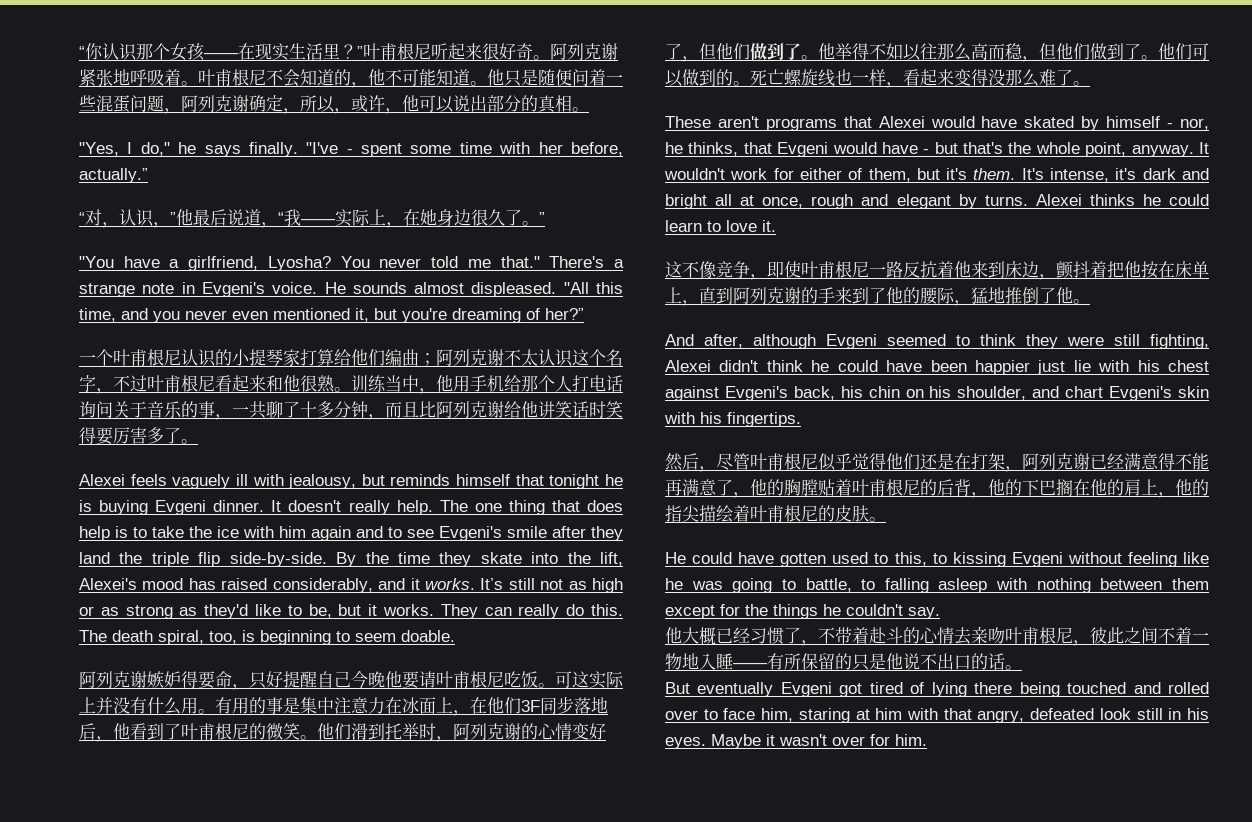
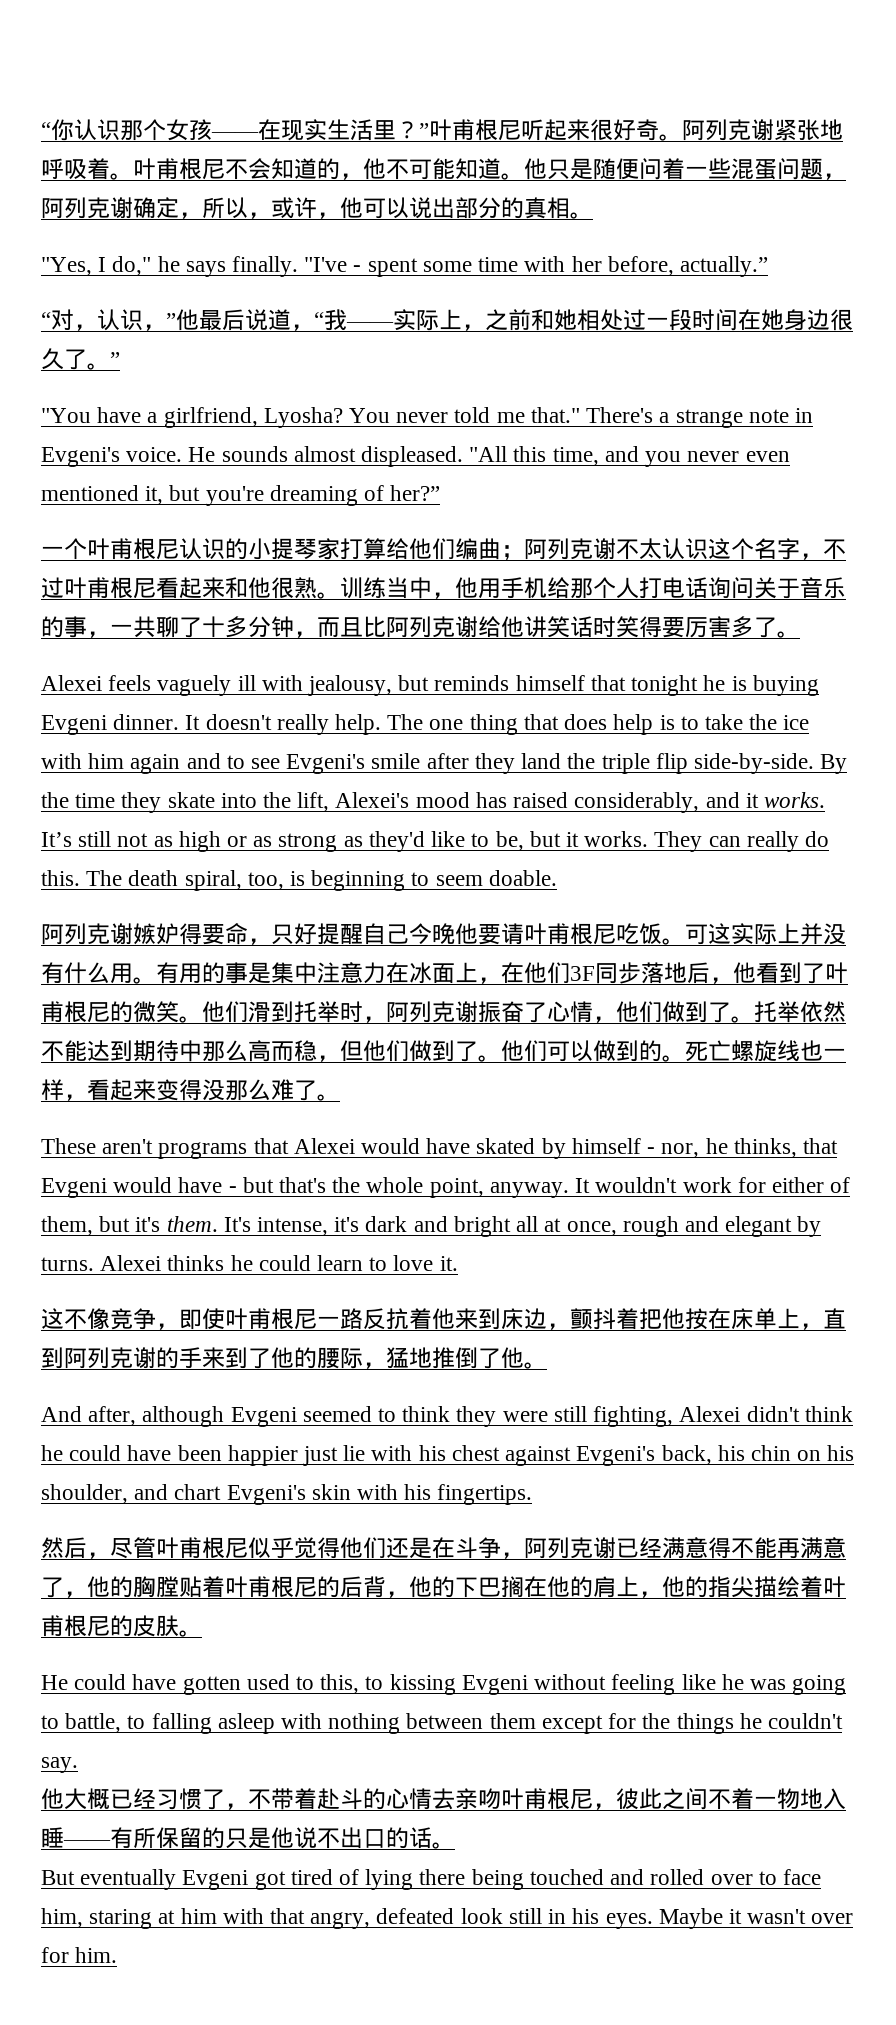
- “对，认识，”他最后说道，“我——实际上，在她身边很久了。”
+ “对，认识，”他最后说道，“我——实际上，之前和她相处过一段时间在她身边很久了。”
- 他们滑到托举时，阿列克谢的心情变好了，但他们做到了。他举得不如以往那么高而稳，但他们做到了。
+ 他们滑到托举时，阿列克谢振奋了心情，他们做到了。托举依然不能达到期待中那么高而稳，但他们做到了。
- 然后，尽管叶甫根尼似乎觉得他们还是在打架，阿列克谢已经满意得不能再满意了，他的胸膛贴着叶甫根尼的后背，他的下巴搁在他的肩上，他的指尖描绘着叶甫根尼的皮肤。
+ 然后，尽管叶甫根尼似乎觉得他们还是在斗争，阿列克谢已经满意得不能再满意了，他的胸膛贴着叶甫根尼的后背，他的下巴搁在他的肩上，他的指尖描绘着叶甫根尼的皮肤。

